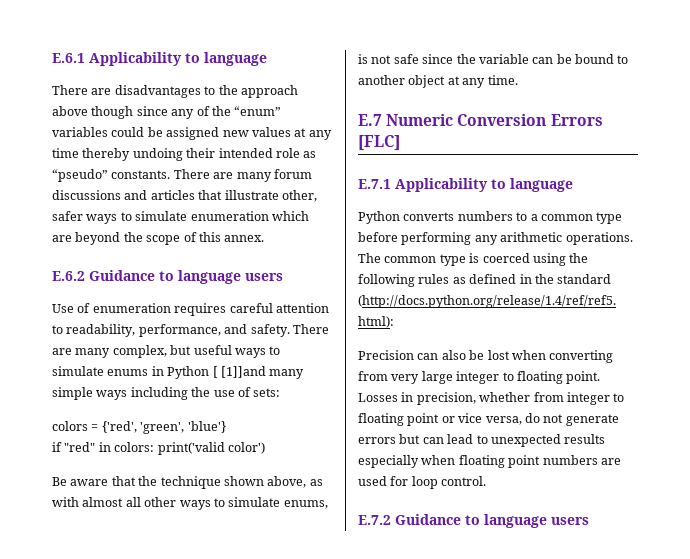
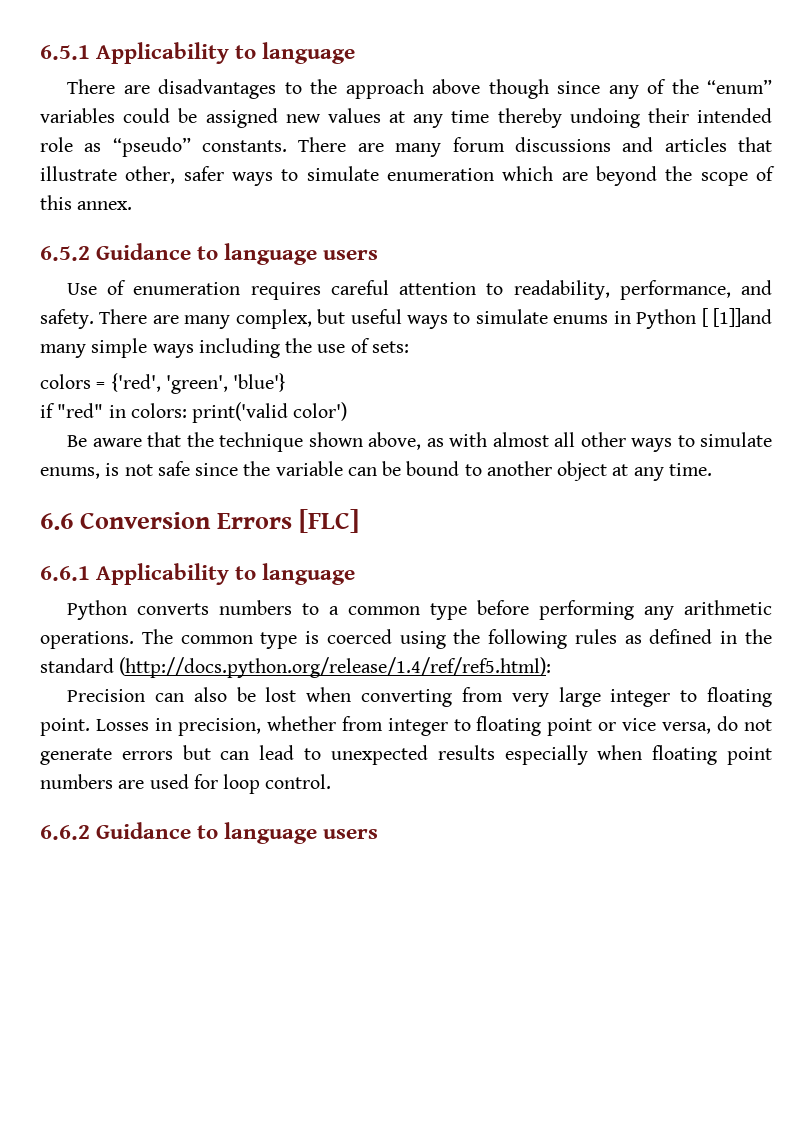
- E.6.1 Applicability to language
+ 6.5.1 Applicability to language
- E.6.2 Guidance to language users
+ 6.5.2 Guidance to language users
- E.7 Numeric Conversion Errors [FLC]
+ 6.6 Conversion Errors [FLC]
- E.7.1 Applicability to language
+ 6.6.1 Applicability to language
- E.7.2 Guidance to language users
+ 6.6.2 Guidance to language users

